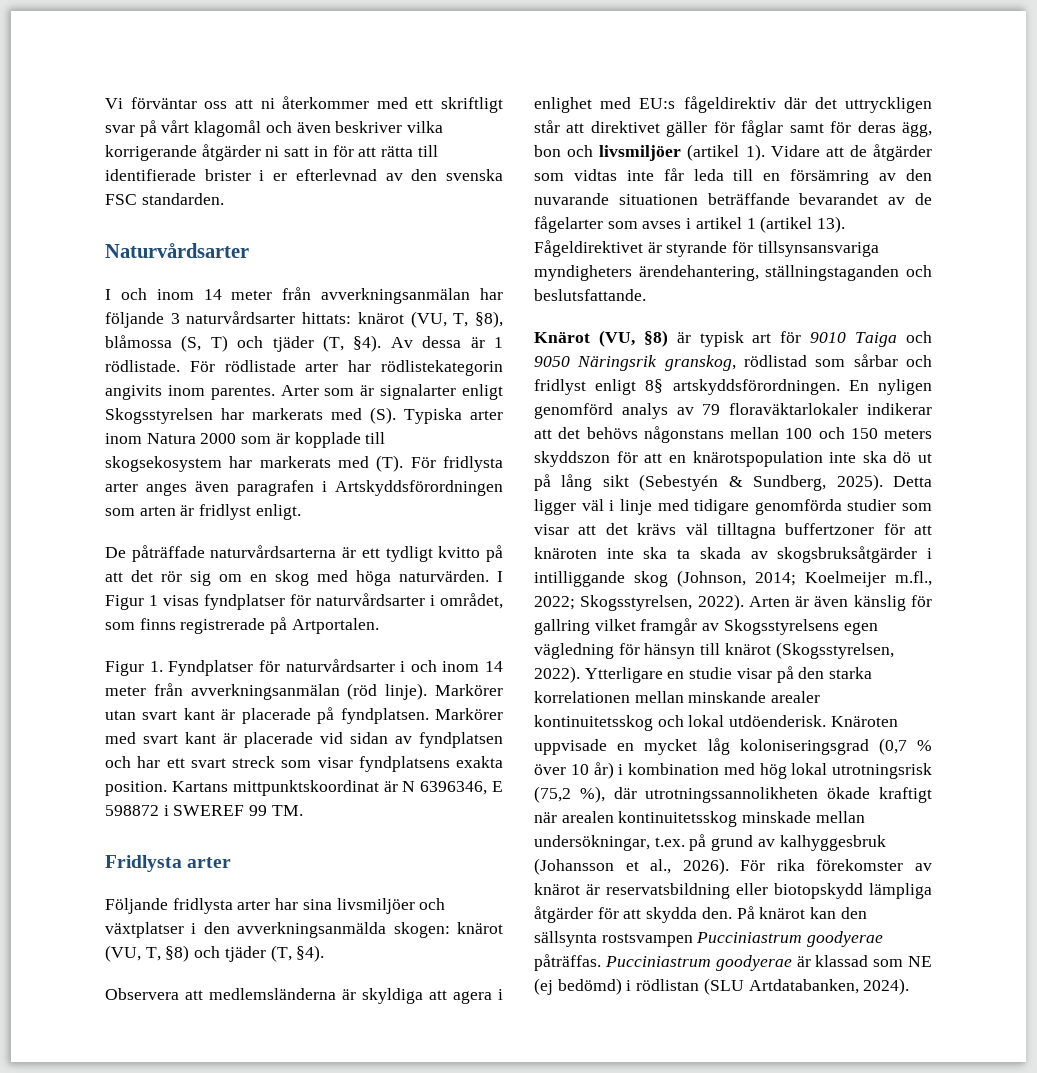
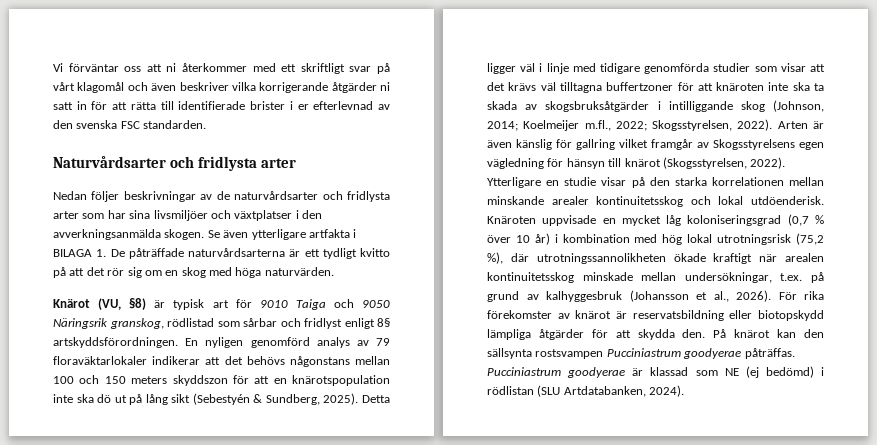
- Naturvårdsarter
- I och inom 14 meter från avverkningsanmälan har följande 3 naturvårdsarter hittats: knärot (VU, T, §8), blåmossa (S, T) och tjäder (T, §4). Av dessa är 1 rödlistade. För rödlistade arter har rödlistekategorin angivits inom parentes. Arter som är signalarter enligt Skogsstyrelsen har markerats med (S). Typiska arter inom Natura 2000 som är kopplade till skogsekosystem har markerats med (T). För fridlysta arter anges även paragrafen i Artskyddsförordningen som arten är fridlyst enligt.
- De påträffade naturvårdsarterna är ett tydligt kvitto på att det rör sig om en skog med höga naturvärden. I Figur 1 visas fyndplatser för naturvårdsarter i området, som finns registrerade på Artportalen.
- Figur 1. Fyndplatser för naturvårdsarter i och inom 14 meter från avverkningsanmälan (röd linje). Markörer utan svart kant är placerade på fyndplatsen. Markörer med svart kant är placerade vid sidan av fyndplatsen och har ett svart streck som visar fyndplatsens exakta position. Kartans mittpunktskoordinat är N 6396346, E 598872 i SWEREF 99 TM.
- Fridlysta arter
- Följande fridlysta arter har sina livsmiljöer och växtplatser i den avverkningsanmälda skogen: knärot (VU, T, §8) och tjäder (T, §4).
- Observera att medlemsländerna är skyldiga att agera i enlighet med EU:s fågeldirektiv där det uttryckligen står att direktivet gäller för fåglar samt för deras ägg, bon och livsmiljöer (artikel 1). Vidare att de åtgärder som vidtas inte får leda till en försämring av den nuvarande situationen beträffande bevarandet av de fågelarter som avses i artikel 1 (artikel 13). Fågeldirektivet är styrande för tillsynsansvariga myndigheters ärendehantering, ställningstaganden och beslutsfattande.
+ Naturvårdsarter och fridlysta arter
+ Nedan följer beskrivningar av de naturvårdsarter och fridlysta arter som har sina livsmiljöer och växtplatser i den avverkningsanmälda skogen. Se även ytterligare artfakta i BILAGA 1. De påträffade naturvårdsarterna är ett tydligt kvitto på att det rör sig om en skog med höga naturvärden.

